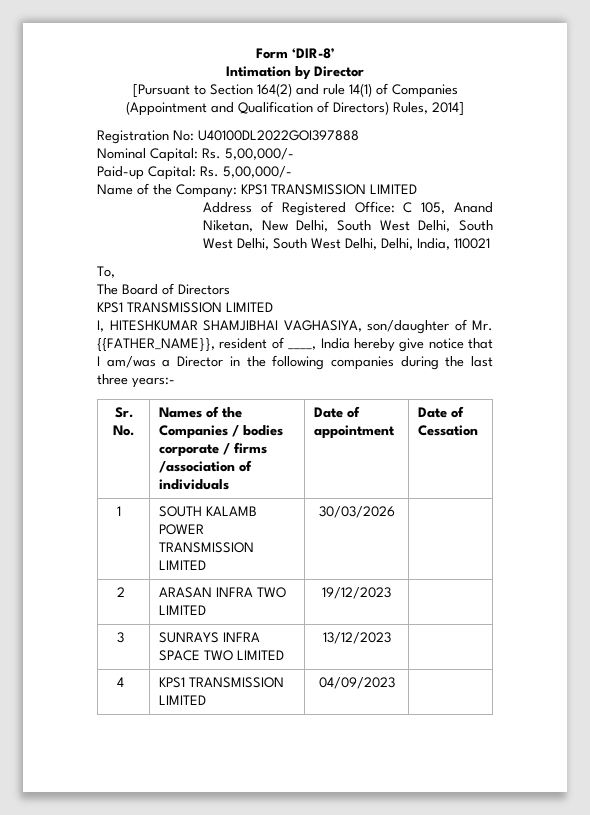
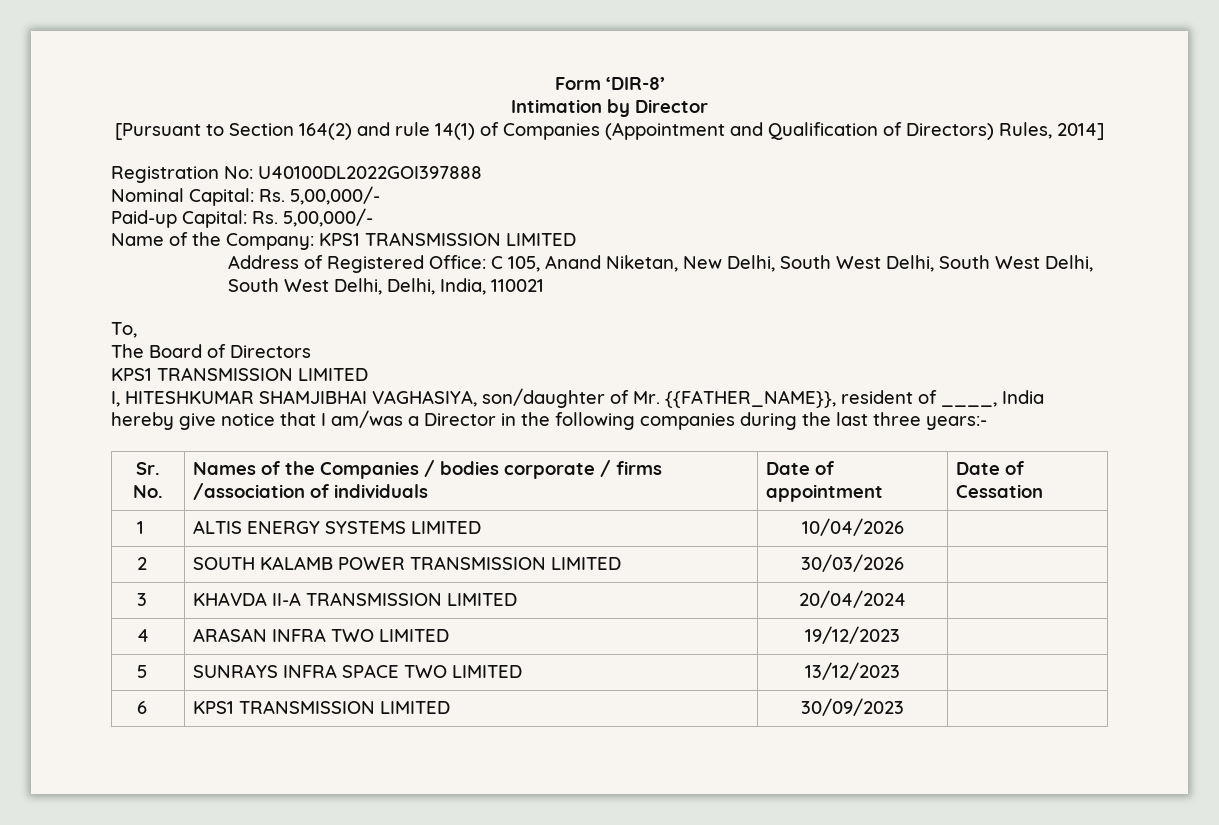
- 1 | SOUTH KALAMB POWER TRANSMISSION LIMITED | 30/03/2026 |
+ 1 | ALTIS ENERGY SYSTEMS LIMITED | 10/04/2026 |
+ 2 | SOUTH KALAMB POWER TRANSMISSION LIMITED | 30/03/2026 |
- 2 | ARASAN INFRA TWO LIMITED | 19/12/2023 |
+ 3 | KHAVDA II-A TRANSMISSION LIMITED | 20/04/2024 |
+ 4 | ARASAN INFRA TWO LIMITED | 19/12/2023 |
- 3 | SUNRAYS INFRA SPACE TWO LIMITED | 13/12/2023 |
+ 5 | SUNRAYS INFRA SPACE TWO LIMITED | 13/12/2023 |
- 4 | KPS1 TRANSMISSION LIMITED | 04/09/2023 |
+ 6 | KPS1 TRANSMISSION LIMITED | 30/09/2023 |

